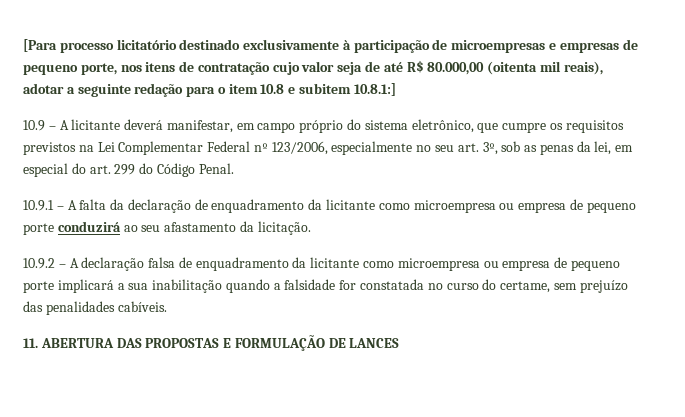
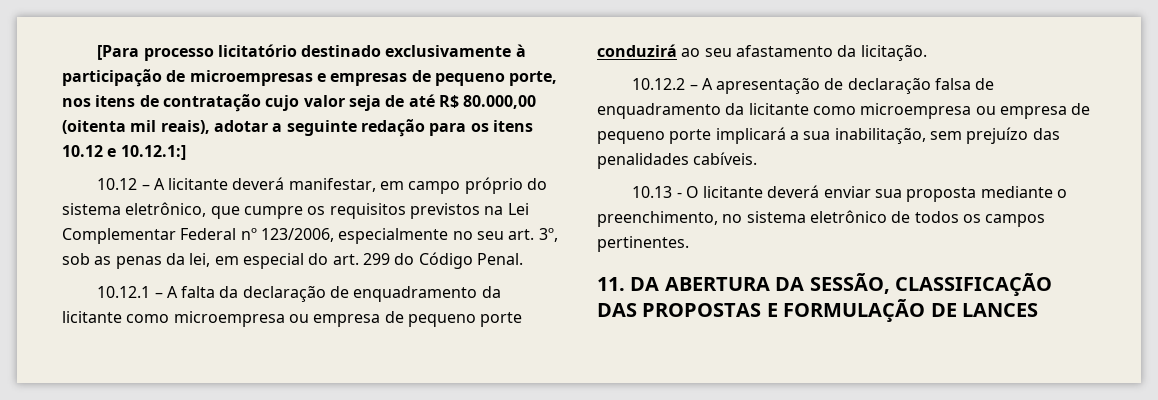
- [Para processo licitatório destinado exclusivamente à participação de microempresas e empresas de pequeno porte, nos itens de contratação cujo valor seja de até R$ 80.000,00 (oitenta mil reais), adotar a seguinte redação para o item 10.8 e subitem 10.8.1:]
- 10.9 – A licitante deverá manifestar, em campo próprio do sistema eletrônico, que cumpre os requisitos previstos na Lei Complementar Federal nº 123/2006, especialmente no seu art. 3º, sob as penas da lei, em especial do art. 299 do Código Penal.
+ [Para processo licitatório destinado exclusivamente à participação de microempresas e empresas de pequeno porte, nos itens de contratação cujo valor seja de até R$ 80.000,00 (oitenta mil reais), adotar a seguinte redação para os itens 10.12 e 10.12.1:]
+ 10.12 – A licitante deverá manifestar, em campo próprio do sistema eletrônico, que cumpre os requisitos previstos na Lei Complementar Federal nº 123/2006, especialmente no seu art. 3º, sob as penas da lei, em especial do art. 299 do Código Penal.
- 10.9.1 – A falta da declaração de enquadramento da licitante como microempresa ou empresa de pequeno porte conduzirá ao seu afastamento da licitação.
+ 10.12.1 – A falta da declaração de enquadramento da licitante como microempresa ou empresa de pequeno porte conduzirá ao seu afastamento da licitação.
- 10.9.2 – A declaração falsa de enquadramento da licitante como microempresa ou empresa de pequeno porte implicará a sua inabilitação quando a falsidade for constatada no curso do certame, sem prejuízo das penalidades cabíveis.
+ 10.12.2 – A apresentação de declaração falsa de enquadramento da licitante como microempresa ou empresa de pequeno porte implicará a sua inabilitação, sem prejuízo das penalidades cabíveis.
- 11. ABERTURA DAS PROPOSTAS E FORMULAÇÃO DE LANCES
+ 10.13 - O licitante deverá enviar sua proposta mediante o preenchimento, no sistema eletrônico de todos os campos pertinentes.
+ 11. DA ABERTURA DA SESSÃO, CLASSIFICAÇÃO DAS PROPOSTAS E FORMULAÇÃO DE LANCES

